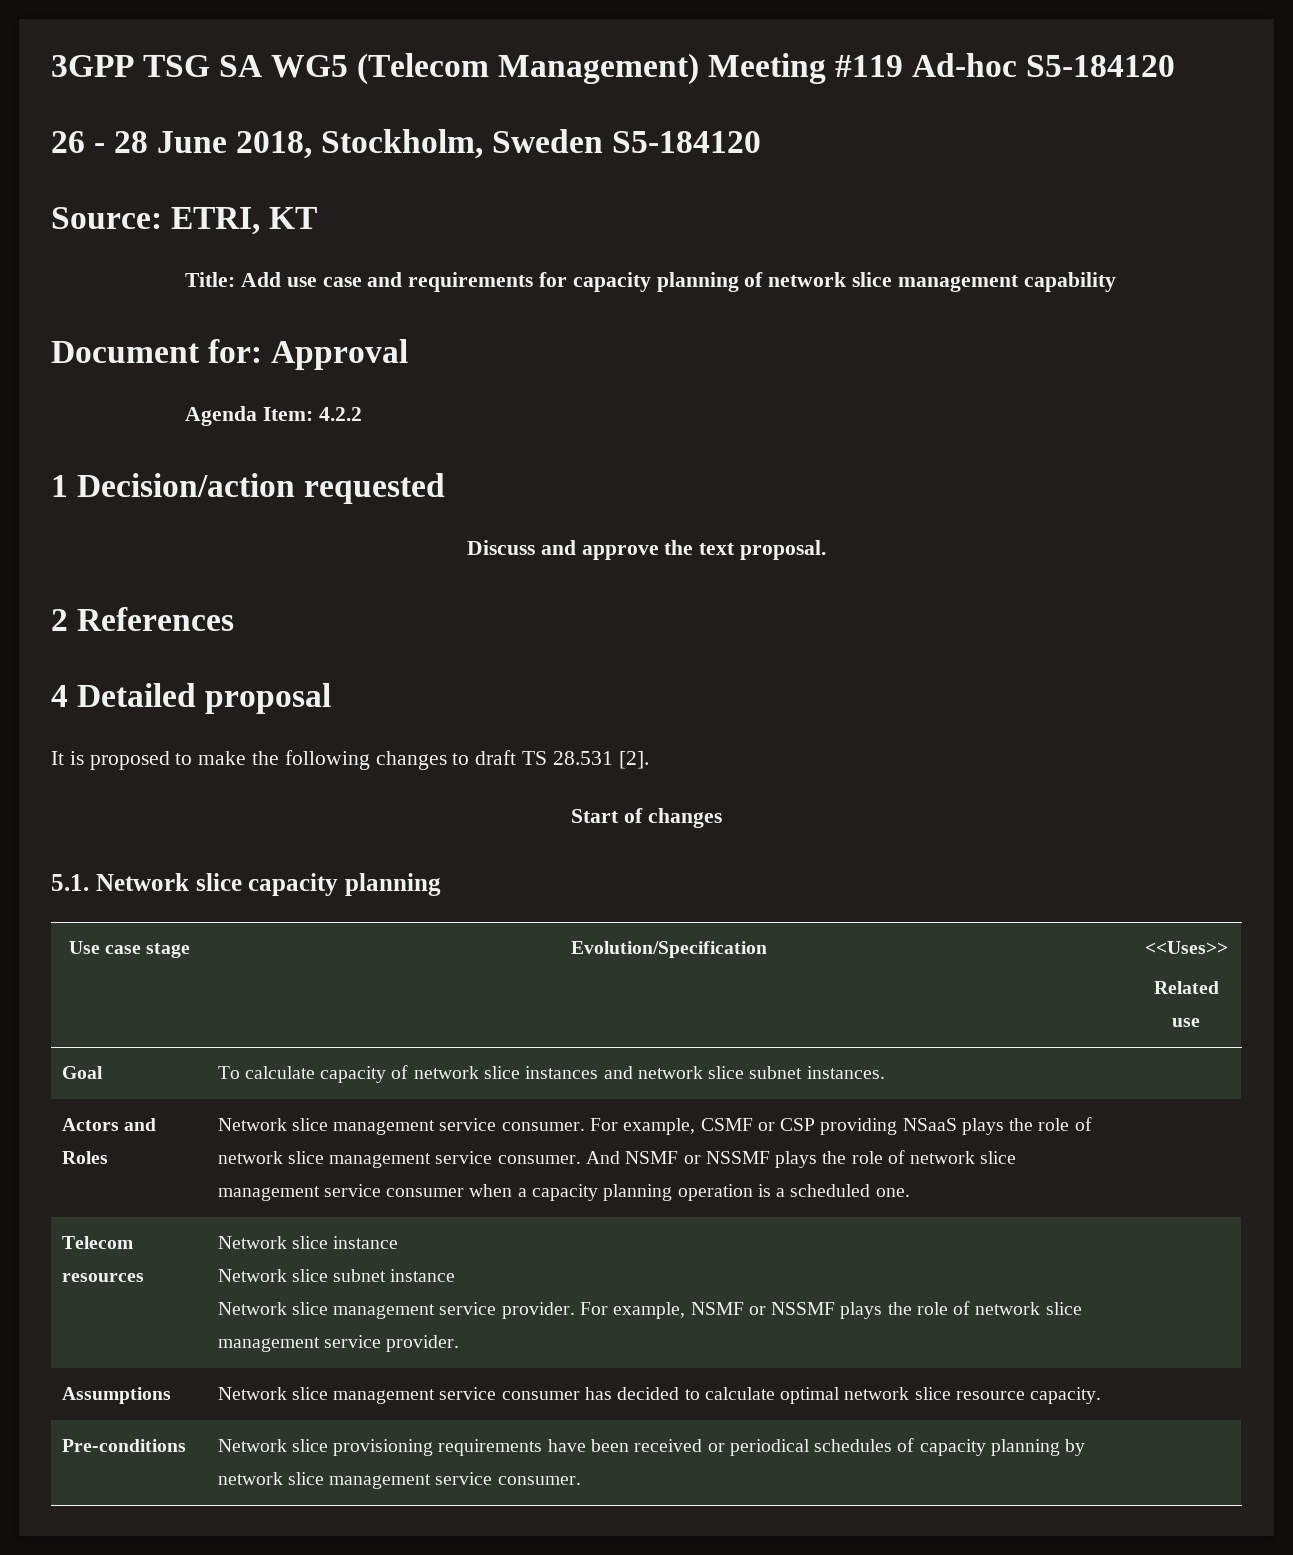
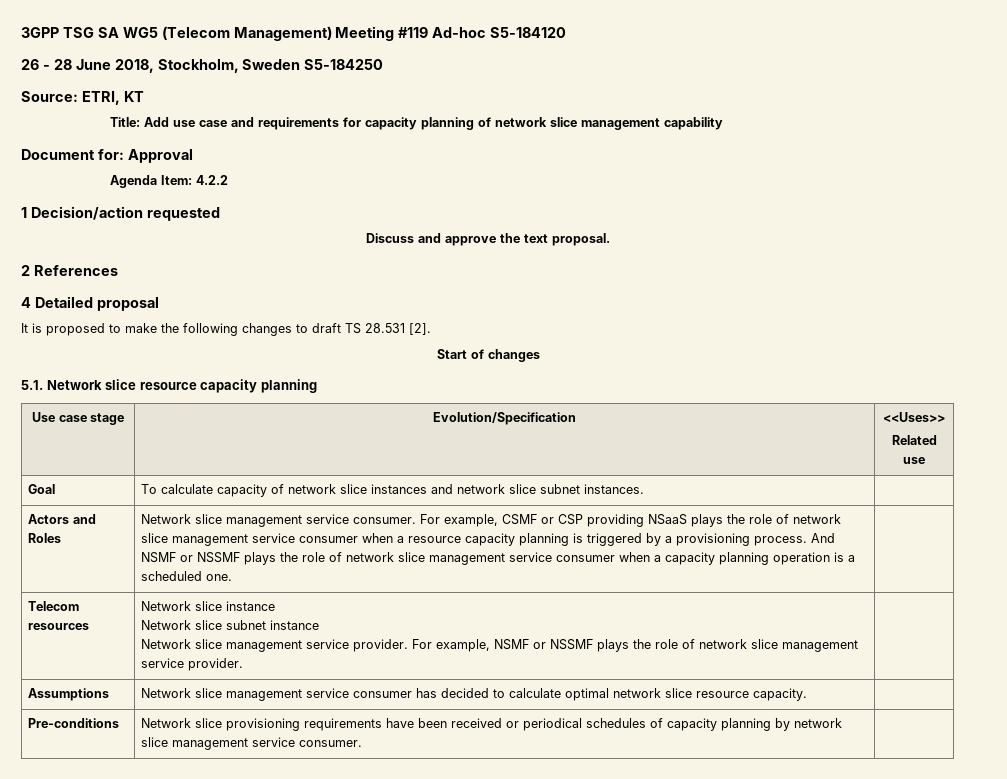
- 26 - 28 June 2018, Stockholm, Sweden S5-184120
+ 26 - 28 June 2018, Stockholm, Sweden S5-184250
- 5.1. Network slice capacity planning
+ 5.1. Network slice resource capacity planning
- For example, CSMF or CSP providing NSaaS plays the role of network slice management service consumer.
+ For example, CSMF or CSP providing NSaaS plays the role of network slice management service consumer when a resource capacity planning is triggered by a provisioning process.

